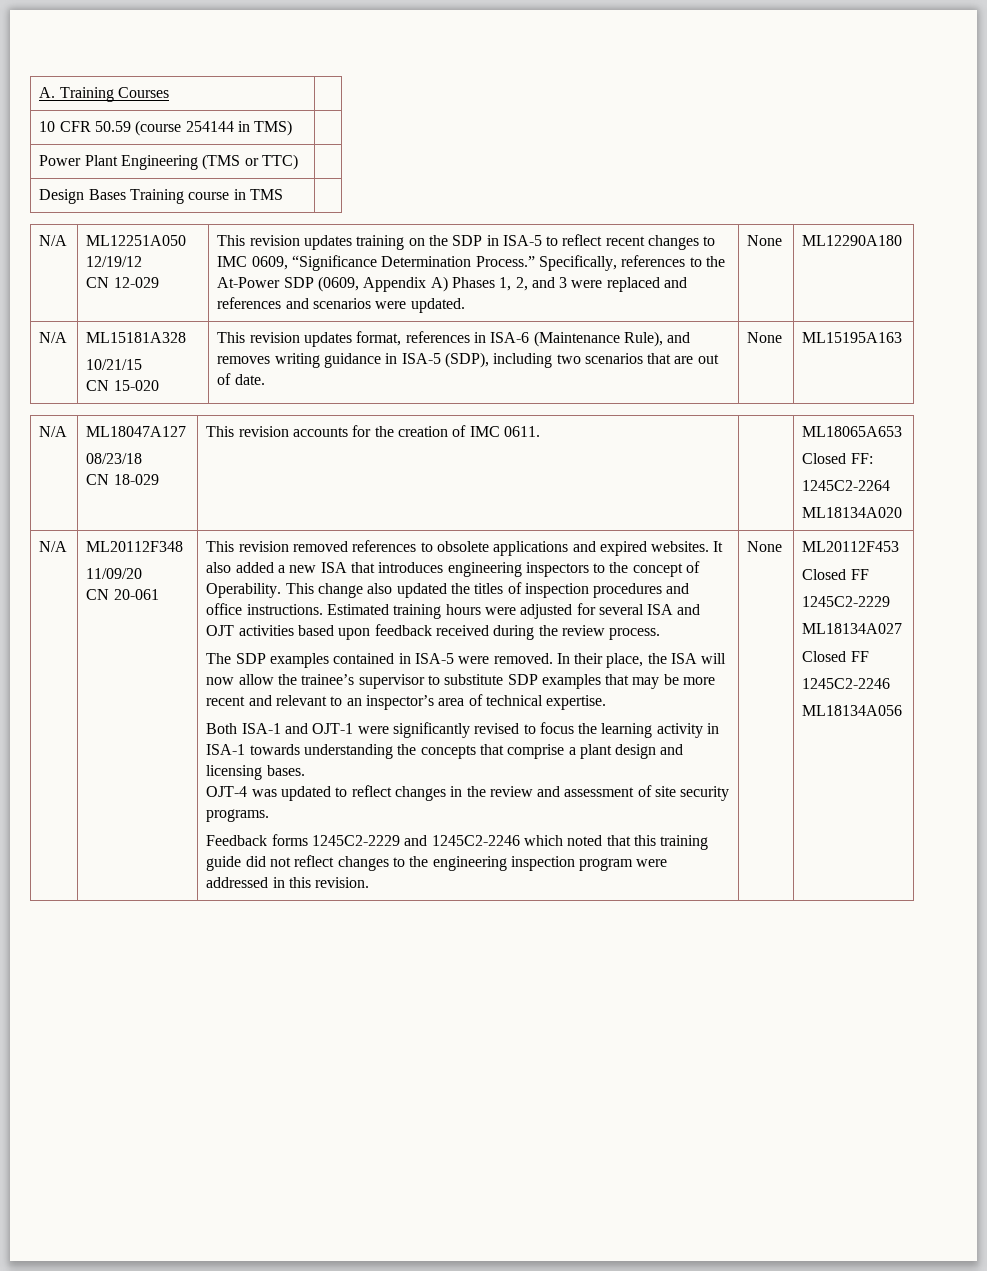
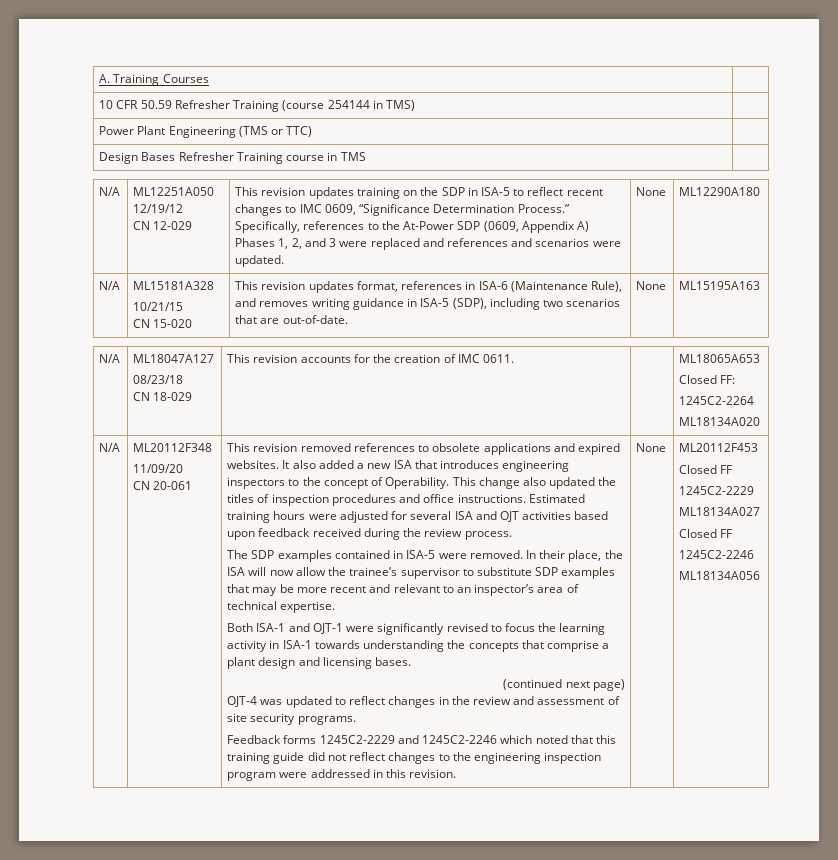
- 10 CFR 50.59 (course 254144 in TMS) |
+ 10 CFR 50.59 Refresher Training (course 254144 in TMS) |
- Design Bases Training course in TMS |
+ Design Bases Refresher Training course in TMS |
  N/A | ML15181A328
  10/21/15
- CN 15-020 | This revision updates format, references in ISA-6 (Maintenance Rule), and removes writing guidance in ISA-5 (SDP), including two scenarios that are out of date. | None | ML15195A163
+ CN 15-020 | This revision updates format, references in ISA-6 (Maintenance Rule), and removes writing guidance in ISA-5 (SDP), including two scenarios that are out-of-date. | None | ML15195A163
+ (continued next page)

